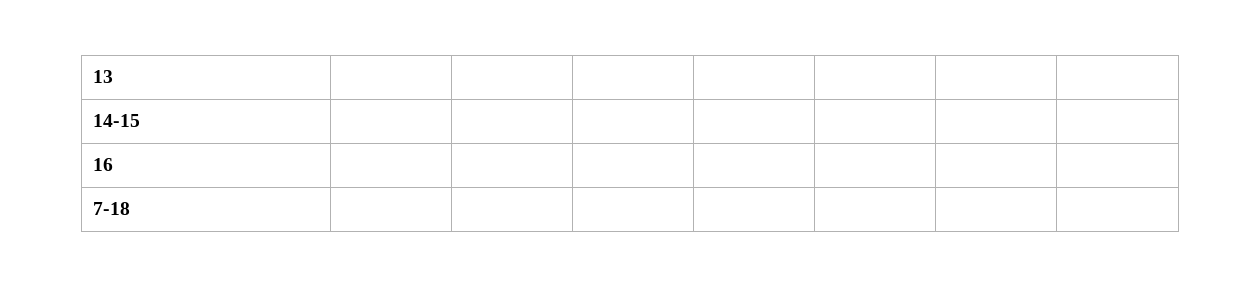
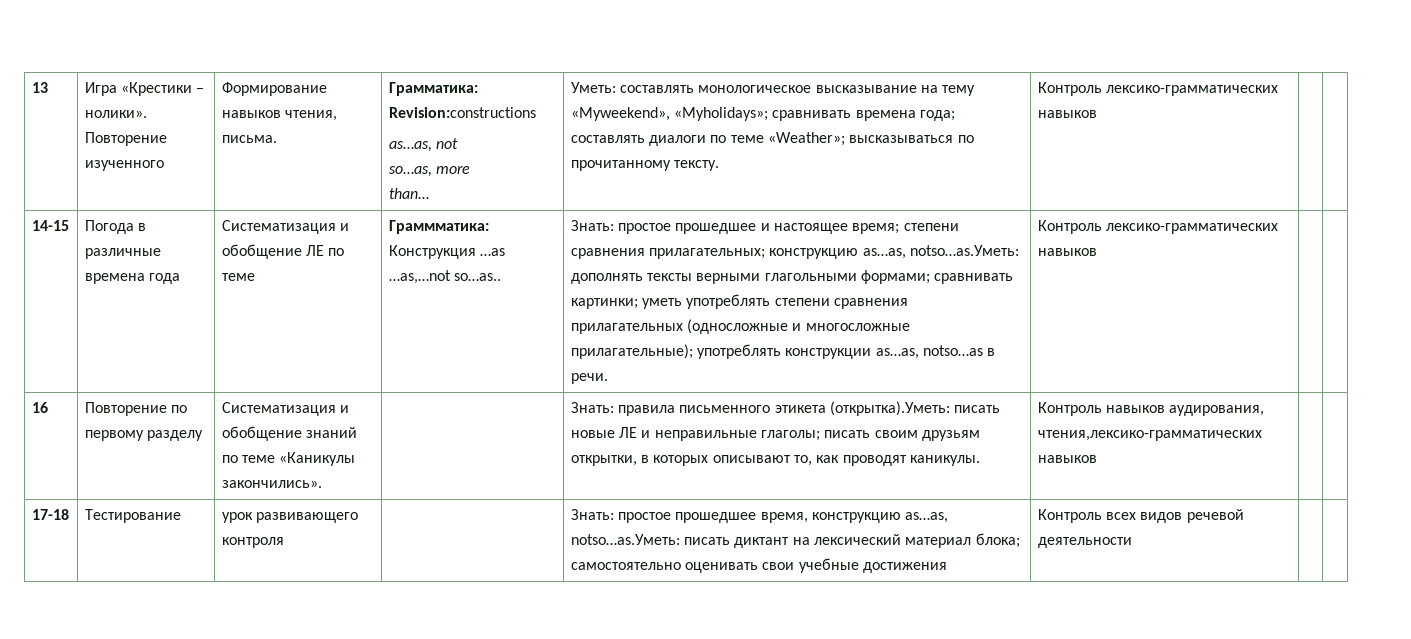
- 14-15 | | | | | | |
- 16 | | | | | | |
- 7-18 | | | | | | |
+ Игра «Крестики – нолики». Повторение изученного | Формирование навыков чтения, письма. | Грамматика: Revision:constructions
+ as…as, not
+ so…as, more
+ than… | Уметь: составлять монологическое высказывание на тему «Myweekend», «Myholidays»; сравнивать времена года; составлять диалоги по теме «Weather»; высказываться по прочитанному тексту. | Контроль лексико-грамматических навыков | |
+ 14-15 | Погода в различные времена года | Систематизация и обобщение ЛЕ по теме | Граммматика: Конструкция …as …as,…not so…as.. | Знать: простое прошедшее и настоящее время; степени сравнения прилагательных; конструкцию as…as, notso…as.Уметь: дополнять тексты верными глагольными формами; сравнивать картинки; уметь употреблять степени сравнения прилагательных (односложные и многосложные прилагательные); употреблять конструкции as…as, notso…as в речи. | Контроль лексико-грамматических навыков | |
+ 16 | Повторение по первому разделу | Систематизация и обобщение знаний по теме «Каникулы закончились». | | Знать: правила письменного этикета (открытка).Уметь: писать новые ЛЕ и неправильные глаголы; писать своим друзьям открытки, в которых описывают то, как проводят каникулы. | Контроль навыков аудирования, чтения,лексико-грамматических навыков | |
+ 17-18 | Тестирование | урок развивающего контроля | | Знать: простое прошедшее время, конструкцию as…as, notso…as.Уметь: писать диктант на лексический материал блока; самостоятельно оценивать свои учебные достижения | Контроль всех видов речевой деятельности | |

